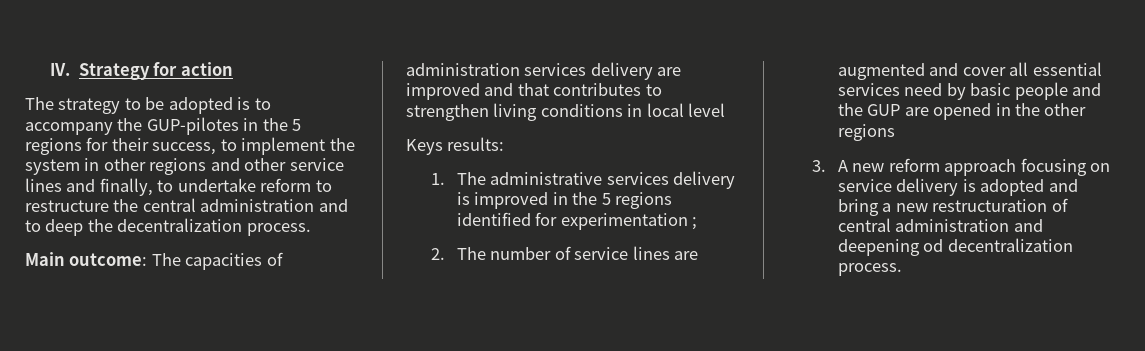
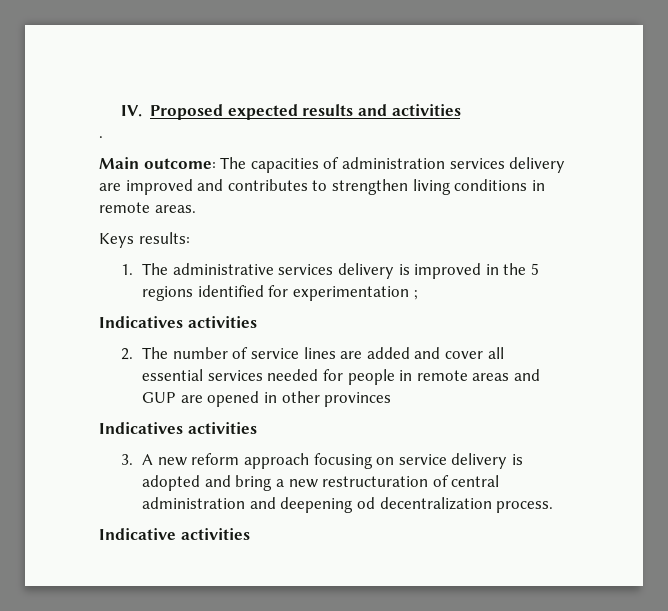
- IV. Strategy for action
- The strategy to be adopted is to accompany the GUP-pilotes in the 5 regions for their success, to implement the system in other regions and other service lines and finally, to undertake reform to restructure the central administration and to deep the decentralization process.
+ IV. Proposed expected results and activities
+ .
- Main outcome: The capacities of administration services delivery are improved and that contributes to strengthen living conditions in local level
+ Main outcome: The capacities of administration services delivery are improved and contributes to strengthen living conditions in remote areas.
  1. The administrative services delivery is improved in the 5 regions identified for experimentation ;
+ Indicatives activities
- 2. The number of service lines are augmented and cover all essential services need by basic people and the GUP are opened in the other regions
+ 2. The number of service lines are added and cover all essential services needed for people in remote areas and GUP are opened in other provinces
+ Indicatives activities
+ Indicative activities

